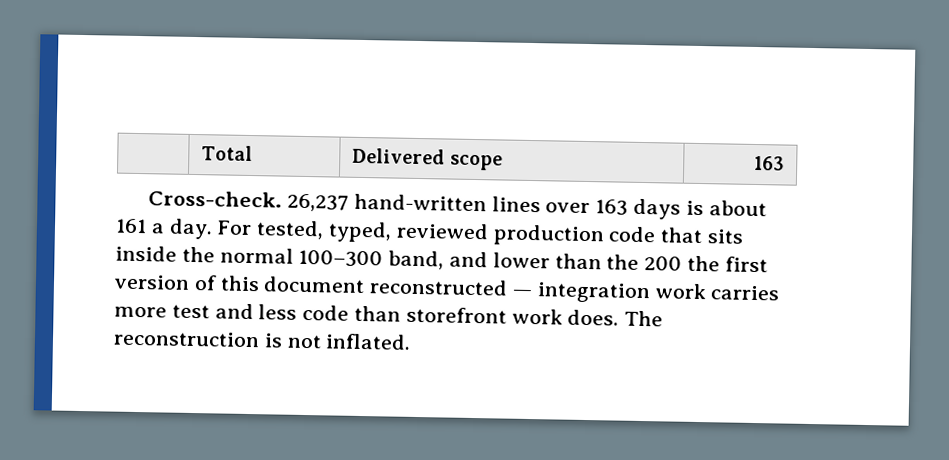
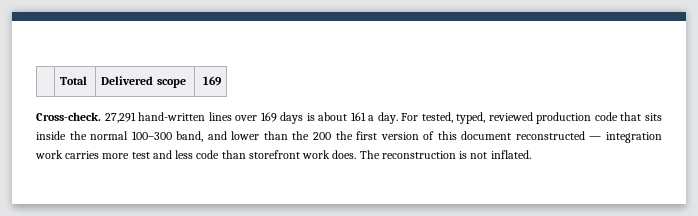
- | Total | Delivered scope | 163
+ | Total | Delivered scope | 169
- 26,237 hand-written lines over 163 days is about 161 a day.
+ 27,291 hand-written lines over 169 days is about 161 a day.

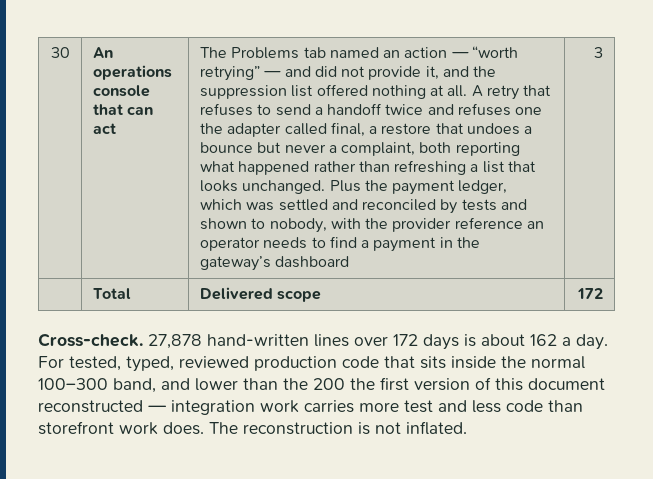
+ 30 | An operations console that can act | The Problems tab named an action — “worth retrying” — and did not provide it, and the suppression list offered nothing at all. A retry that refuses to send a handoff twice and refuses one the adapter called final, a restore that undoes a bounce but never a complaint, both reporting what happened rather than refreshing a list that looks unchanged. Plus the payment ledger, which was settled and reconciled by tests and shown to nobody, with the provider reference an operator needs to find a payment in the gateway’s dashboard | 3
- Total | Delivered scope | 169
+ | Total | Delivered scope | 172
- 27,291 hand-written lines over 169 days is about 161 a day.
+ 27,878 hand-written lines over 172 days is about 162 a day.

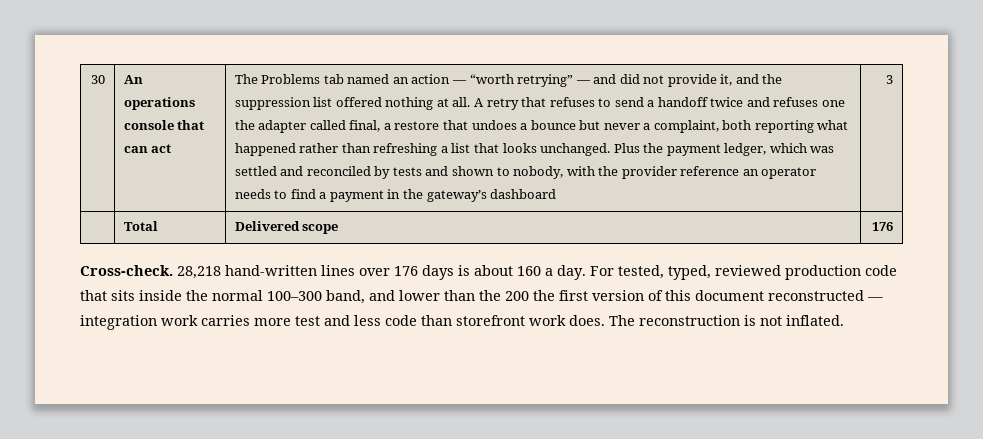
- | Total | Delivered scope | 172
+ | Total | Delivered scope | 176
- 27,878 hand-written lines over 172 days is about 162 a day.
+ 28,218 hand-written lines over 176 days is about 160 a day.

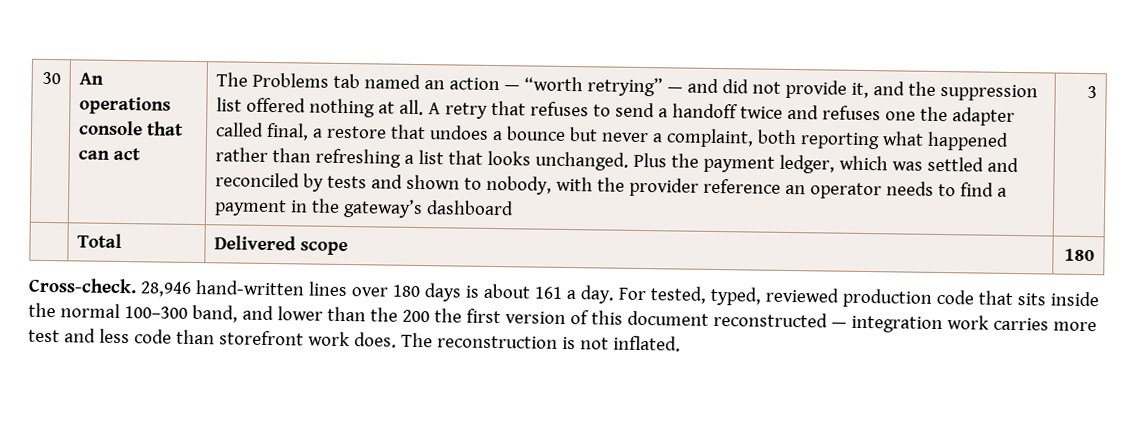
- | Total | Delivered scope | 176
+ | Total | Delivered scope | 180
- 28,218 hand-written lines over 176 days is about 160 a day.
+ 28,946 hand-written lines over 180 days is about 161 a day.

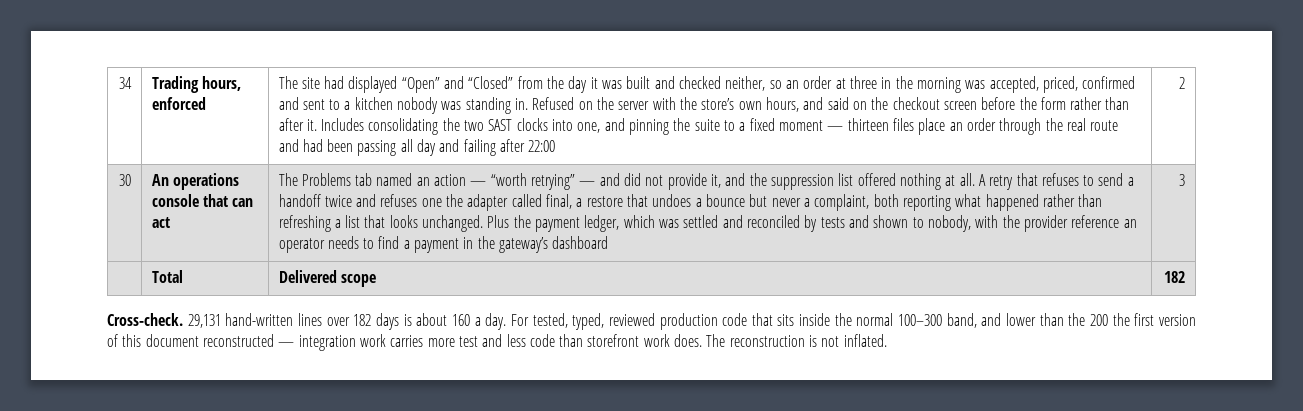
+ 34 | Trading hours, enforced | The site had displayed “Open” and “Closed” from the day it was built and checked neither, so an order at three in the morning was accepted, priced, confirmed and sent to a kitchen nobody was standing in. Refused on the server with the store’s own hours, and said on the checkout screen before the form rather than after it. Includes consolidating the two SAST clocks into one, and pinning the suite to a fixed moment — thirteen files place an order through the real route and had been passing all day and failing after 22:00 | 2
- | Total | Delivered scope | 180
+ | Total | Delivered scope | 182
- 28,946 hand-written lines over 180 days is about 161 a day.
+ 29,131 hand-written lines over 182 days is about 160 a day.

